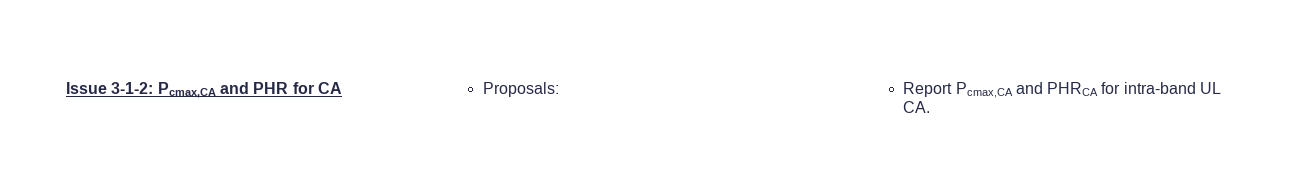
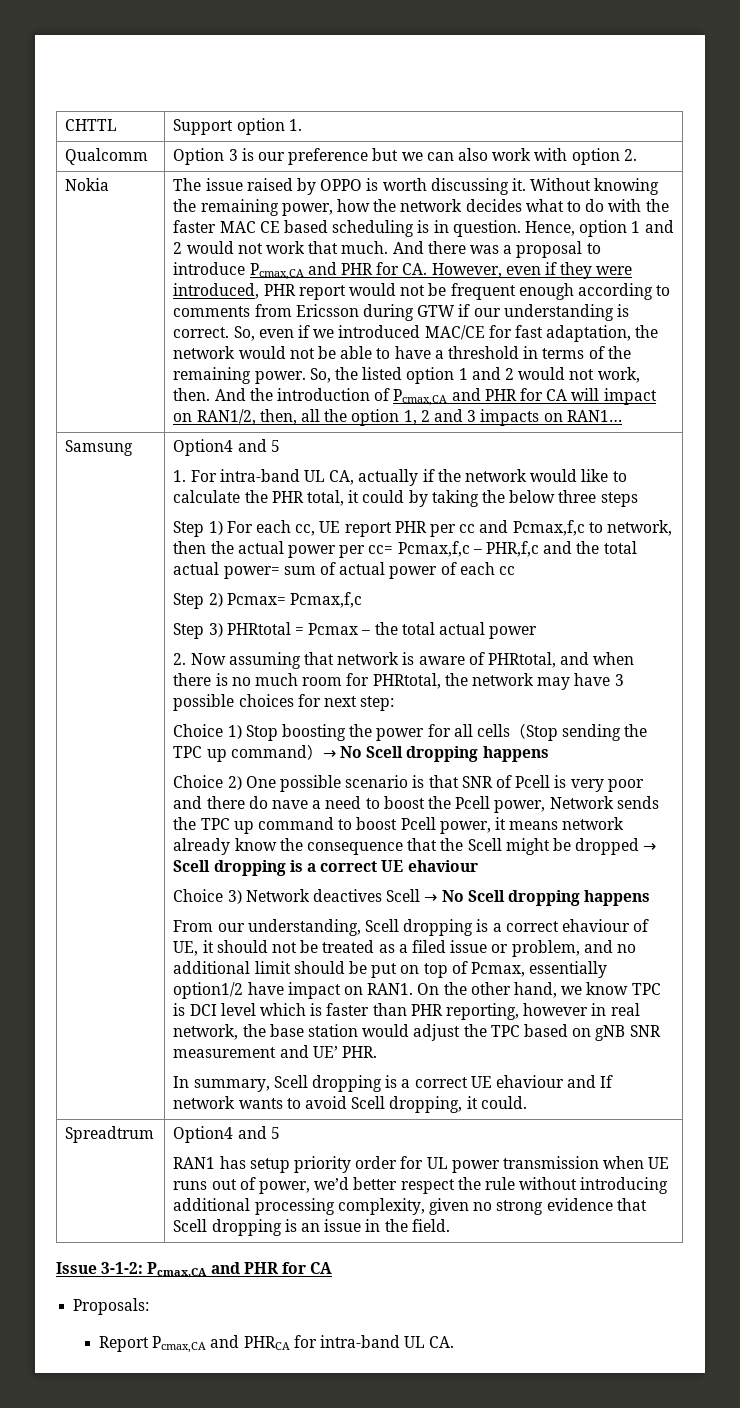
+ CHTTL | Support option 1.
+ Qualcomm | Option 3 is our preference but we can also work with option 2.
+ Nokia | The issue raised by OPPO is worth discussing it. Without knowing the remaining power, how the network decides what to do with the faster MAC CE based scheduling is in question. Hence, option 1 and 2 would not work that much. And there was a proposal to introduce Pcmax,CA and PHR for CA. However, even if they were introduced, PHR report would not be frequent enough according to comments from Ericsson during GTW if our understanding is correct. So, even if we introduced MAC/CE for fast adaptation, the network would not be able to have a threshold in terms of the remaining power. So, the listed option 1 and 2 would not work, then. And the introduction of Pcmax,CA and PHR for CA will impact on RAN1/2, then, all the option 1, 2 and 3 impacts on RAN1…
+ Samsung | Option4 and 5
+ 1. For intra-band UL CA, actually if the network would like to calculate the PHR total, it could by taking the below three steps
+ Step 1) For each cc, UE report PHR per cc and Pcmax,f,c to network, then the actual power per cc= Pcmax,f,c – PHR,f,c and the total actual power= sum of actual power of each cc
+ Step 2) Pcmax= Pcmax,f,c
+ Step 3) PHRtotal = Pcmax – the total actual power
+ 2. Now assuming that network is aware of PHRtotal, and when there is no much room for PHRtotal, the network may have 3 possible choices for next step:
+ Choice 1) Stop boosting the power for all cells（Stop sending the TPC up command）→ No Scell dropping happens
+ Choice 2) One possible scenario is that SNR of Pcell is very poor and there do nave a need to boost the Pcell power, Network sends the TPC up command to boost Pcell power, it means network already know the consequence that the Scell might be dropped → Scell dropping is a correct UE ehaviour
+ Choice 3) Network deactives Scell → No Scell dropping happens
+ From our understanding, Scell dropping is a correct ehaviour of UE, it should not be treated as a filed issue or problem, and no additional limit should be put on top of Pcmax, essentially option1/2 have impact on RAN1. On the other hand, we know TPC is DCI level which is faster than PHR reporting, however in real network, the base station would adjust the TPC based on gNB SNR measurement and UE’ PHR.
+ In summary, Scell dropping is a correct UE ehaviour and If network wants to avoid Scell dropping, it could.
+ Spreadtrum | Option4 and 5
+ RAN1 has setup priority order for UL power transmission when UE runs out of power, we’d better respect the rule without introducing additional processing complexity, given no strong evidence that Scell dropping is an issue in the field.

